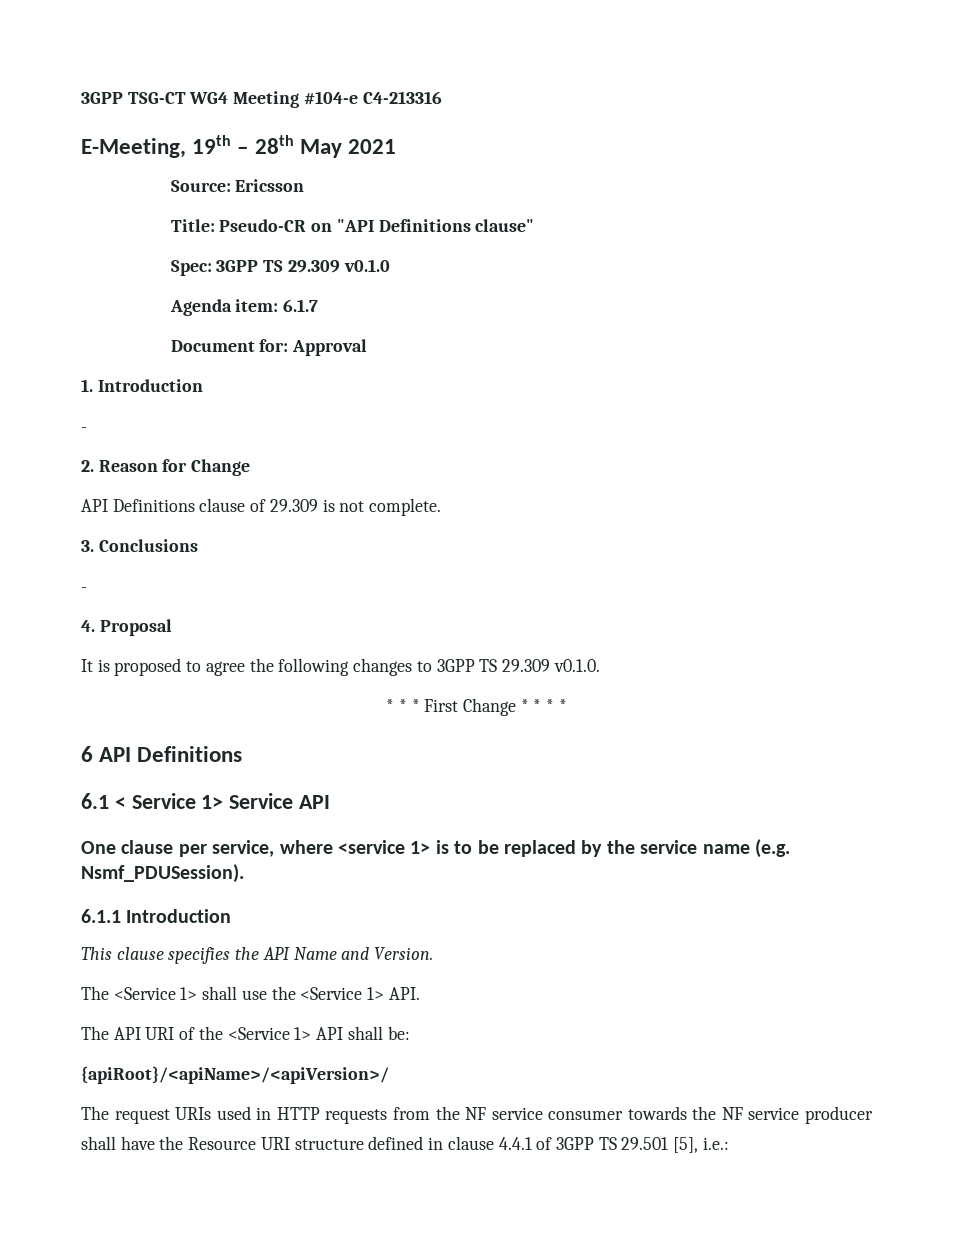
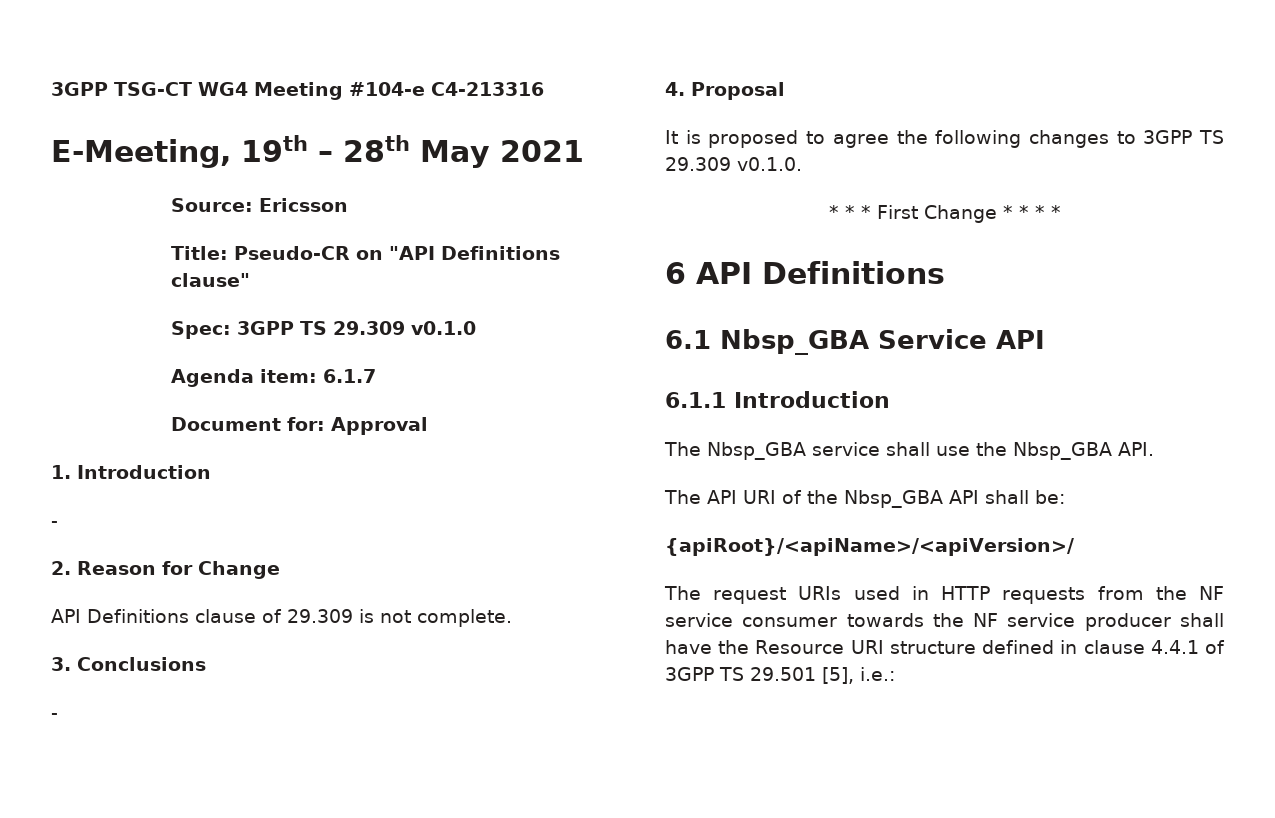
- 6.1 < Service 1> Service API
+ 6.1 Nbsp_GBA Service API
- One clause per service, where <service 1> is to be replaced by the service name (e.g. Nsmf_PDUSession).
  6.1.1 Introduction
- This clause specifies the API Name and Version.
- The <Service 1> shall use the <Service 1> API.
+ The Nbsp_GBA service shall use the Nbsp_GBA API.
- The API URI of the <Service 1> API shall be:
+ The API URI of the Nbsp_GBA API shall be:

